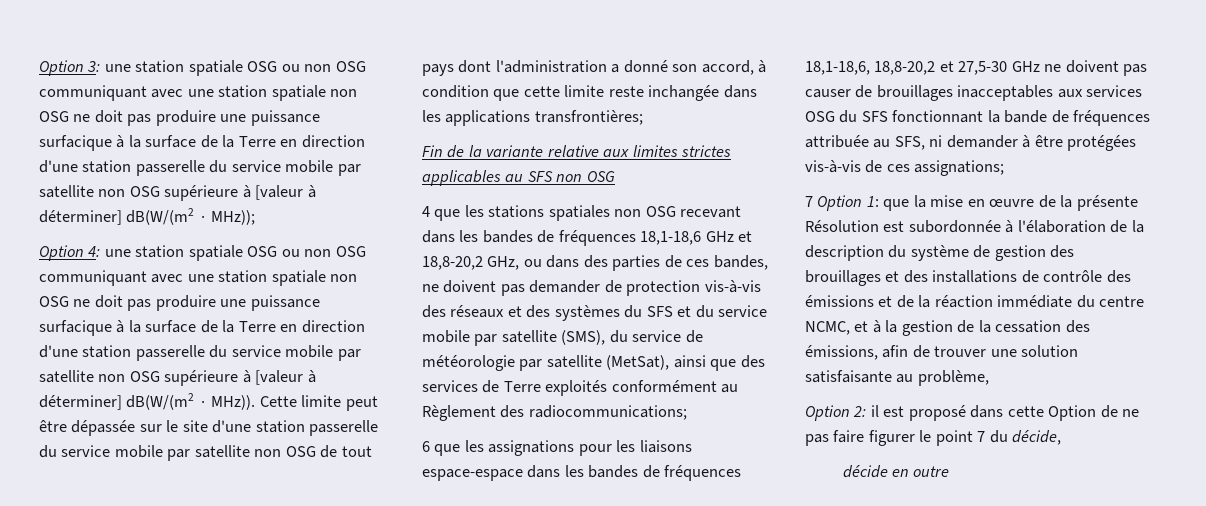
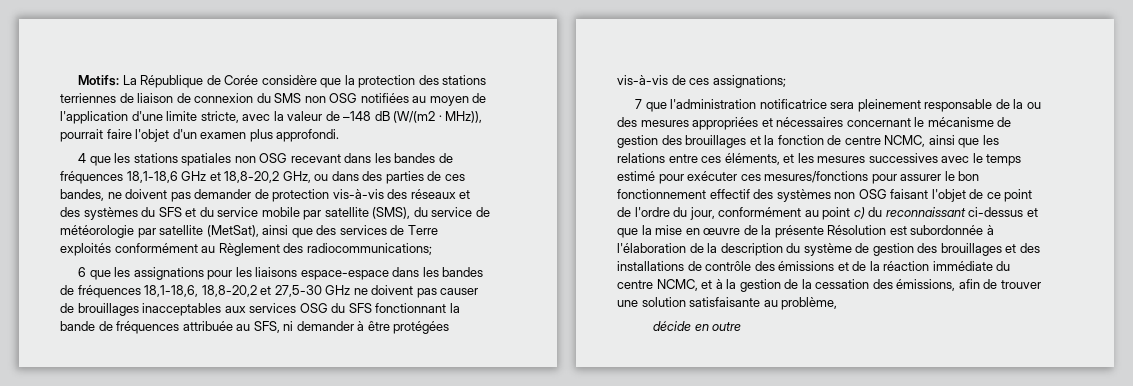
- Option 3: une station spatiale OSG ou non OSG communiquant avec une station spatiale non OSG ne doit pas produire une puissance surfacique à la surface de la Terre en direction d'une station passerelle du service mobile par satellite non OSG supérieure à [valeur à déterminer] dB(W/(m2 ∙ MHz));
- Option 4: une station spatiale OSG ou non OSG communiquant avec une station spatiale non OSG ne doit pas produire une puissance surfacique à la surface de la Terre en direction d'une station passerelle du service mobile par satellite non OSG supérieure à [valeur à déterminer] dB(W/(m2 ∙ MHz)). Cette limite peut être dépassée sur le site d'une station passerelle du service mobile par satellite non OSG de tout pays dont l'administration a donné son accord, à condition que cette limite reste inchangée dans les applications transfrontières;
- Fin de la variante relative aux limites strictes applicables au SFS non OSG
+ Motifs: La République de Corée considère que la protection des stations terriennes de liaison de connexion du SMS non OSG notifiées au moyen de l'application d'une limite stricte, avec la valeur de –148 dB (W/(m2 · MHz)), pourrait faire l'objet d'un examen plus approfondi.
- 7 Option 1: que la mise en œuvre de la présente Résolution est subordonnée à l'élaboration de la description du système de gestion des brouillages et des installations de contrôle des émissions et de la réaction immédiate du centre NCMC, et à la gestion de la cessation des émissions, afin de trouver une solution satisfaisante au problème,
+ 7 que l'administration notificatrice sera pleinement responsable de la ou des mesures appropriées et nécessaires concernant le mécanisme de gestion des brouillages et la fonction de centre NCMC, ainsi que les relations entre ces éléments, et les mesures successives avec le temps estimé pour exécuter ces mesures/fonctions pour assurer le bon fonctionnement effectif des systèmes non OSG faisant l'objet de ce point de l'ordre du jour, conformément au point c) du reconnaissant ci-dessus et que la mise en œuvre de la présente Résolution est subordonnée à l'élaboration de la description du système de gestion des brouillages et des installations de contrôle des émissions et de la réaction immédiate du centre NCMC, et à la gestion de la cessation des émissions, afin de trouver une solution satisfaisante au problème,
- Option 2: il est proposé dans cette Option de ne pas faire figurer le point 7 du décide,

